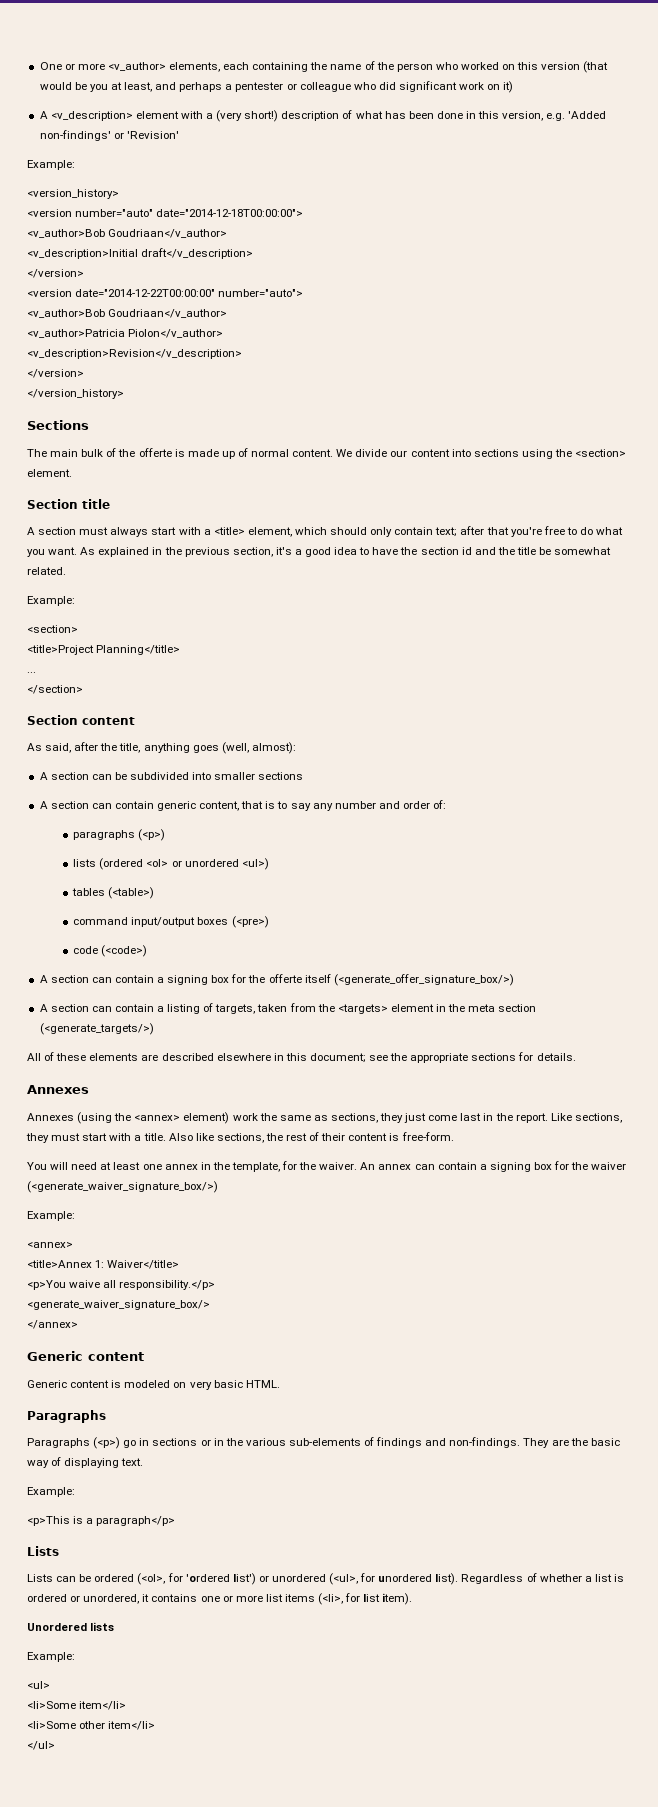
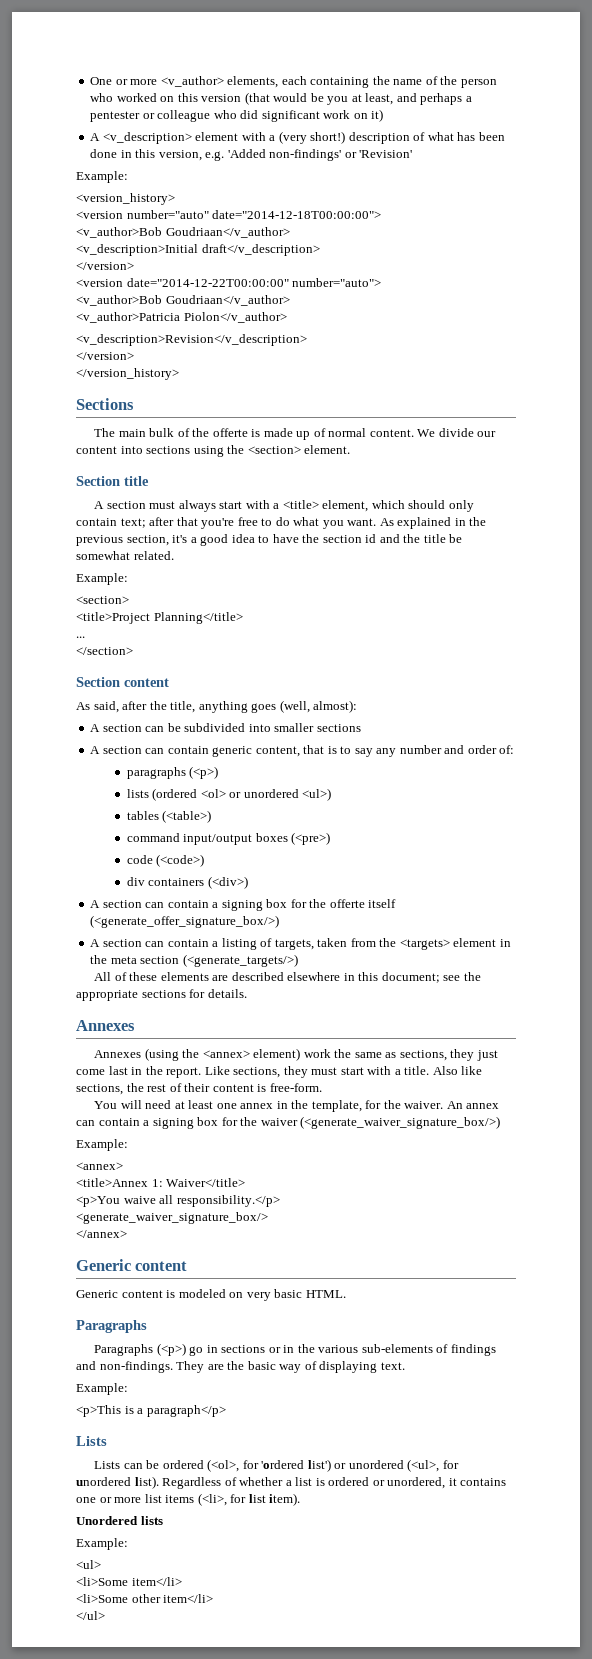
+ div containers (<div>)

